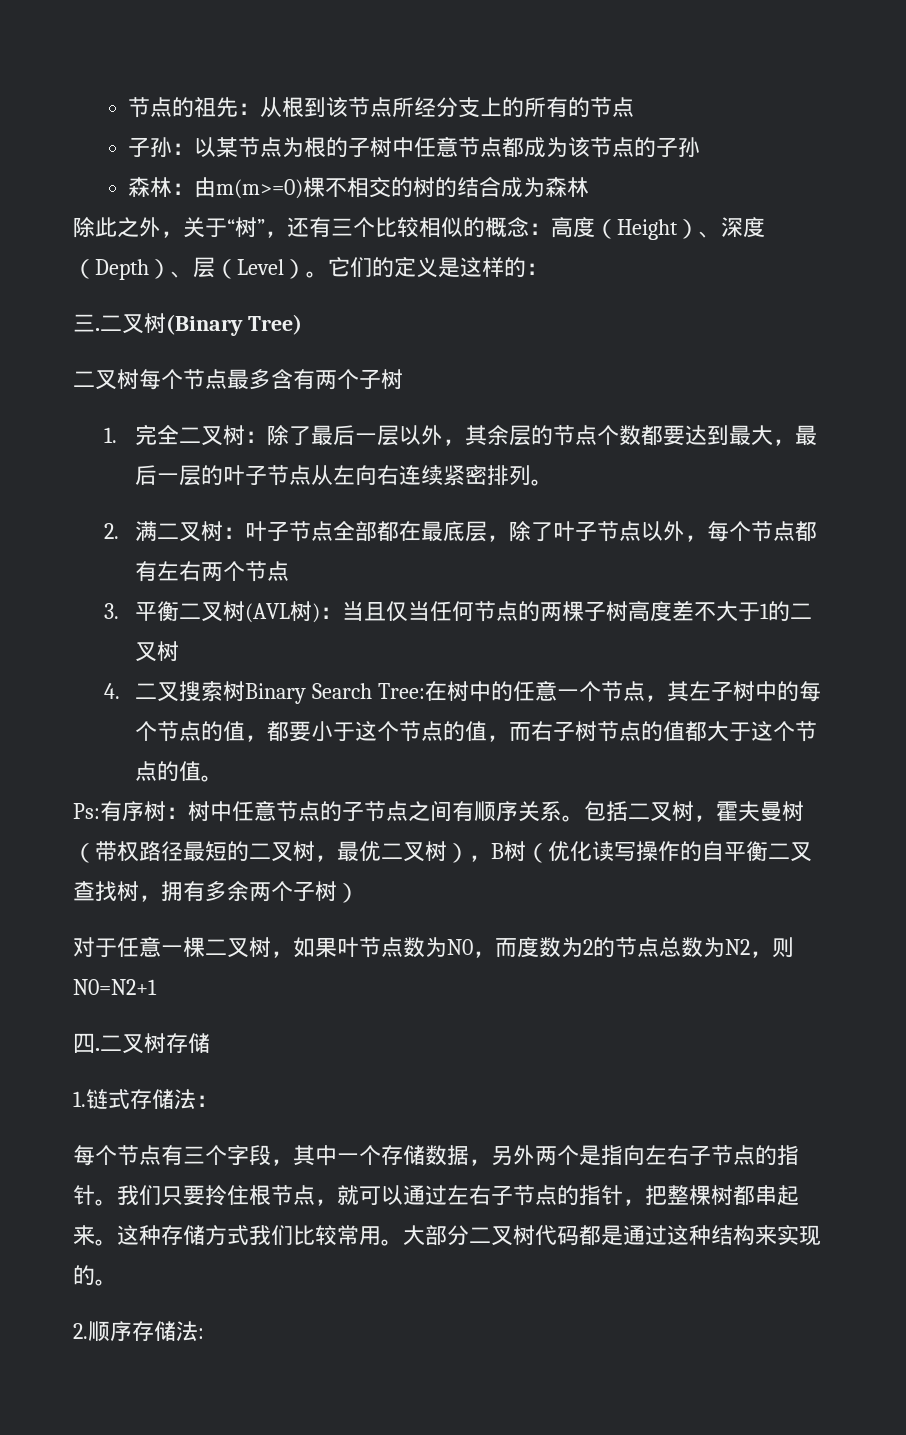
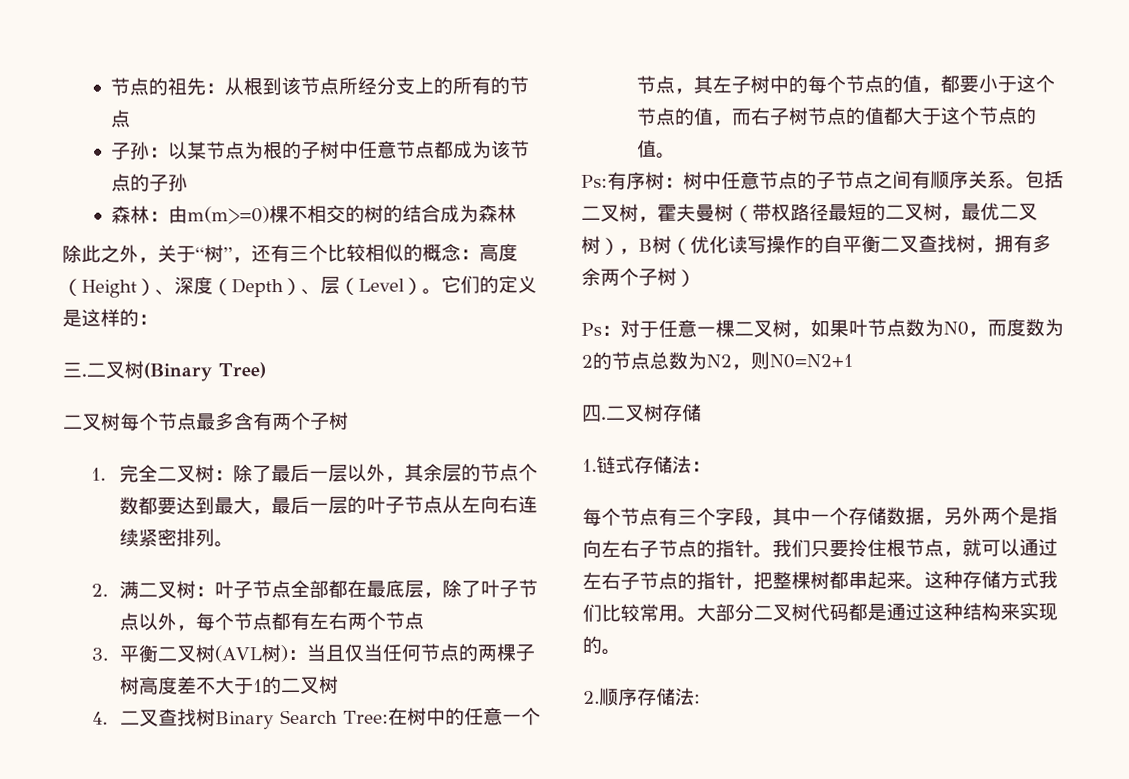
- 4.二叉搜索树Binary Search Tree:在树中的任意一个节点，其左子树中的每个节点的值，都要小于这个节点的值，而右子树节点的值都大于这个节点的值。
+ 4.二叉查找树Binary Search Tree:在树中的任意一个节点，其左子树中的每个节点的值，都要小于这个节点的值，而右子树节点的值都大于这个节点的值。
- 对于任意一棵二叉树，如果叶节点数为N0，而度数为2的节点总数为N2，则N0=N2+1
+ Ps：对于任意一棵二叉树，如果叶节点数为N0，而度数为2的节点总数为N2，则N0=N2+1

